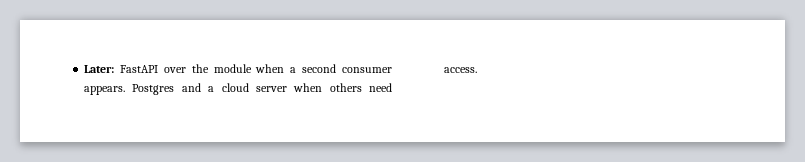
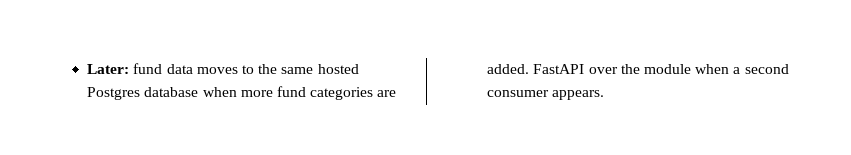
- Later: FastAPI over the module when a second consumer appears. Postgres and a cloud server when others need access.
+ Later: fund data moves to the same hosted Postgres database when more fund categories are added. FastAPI over the module when a second consumer appears.

